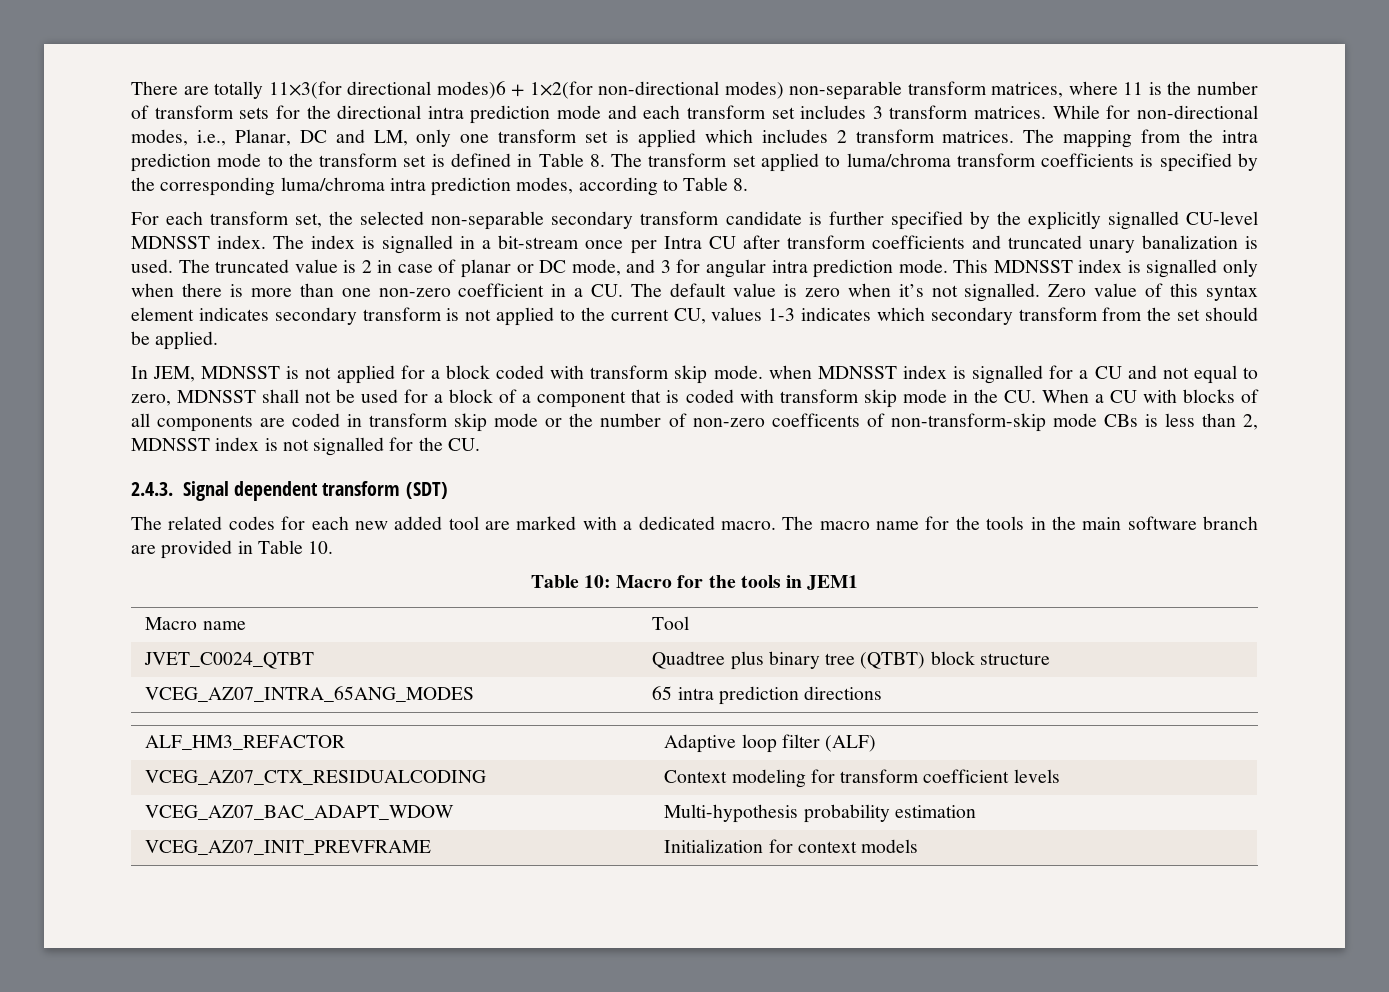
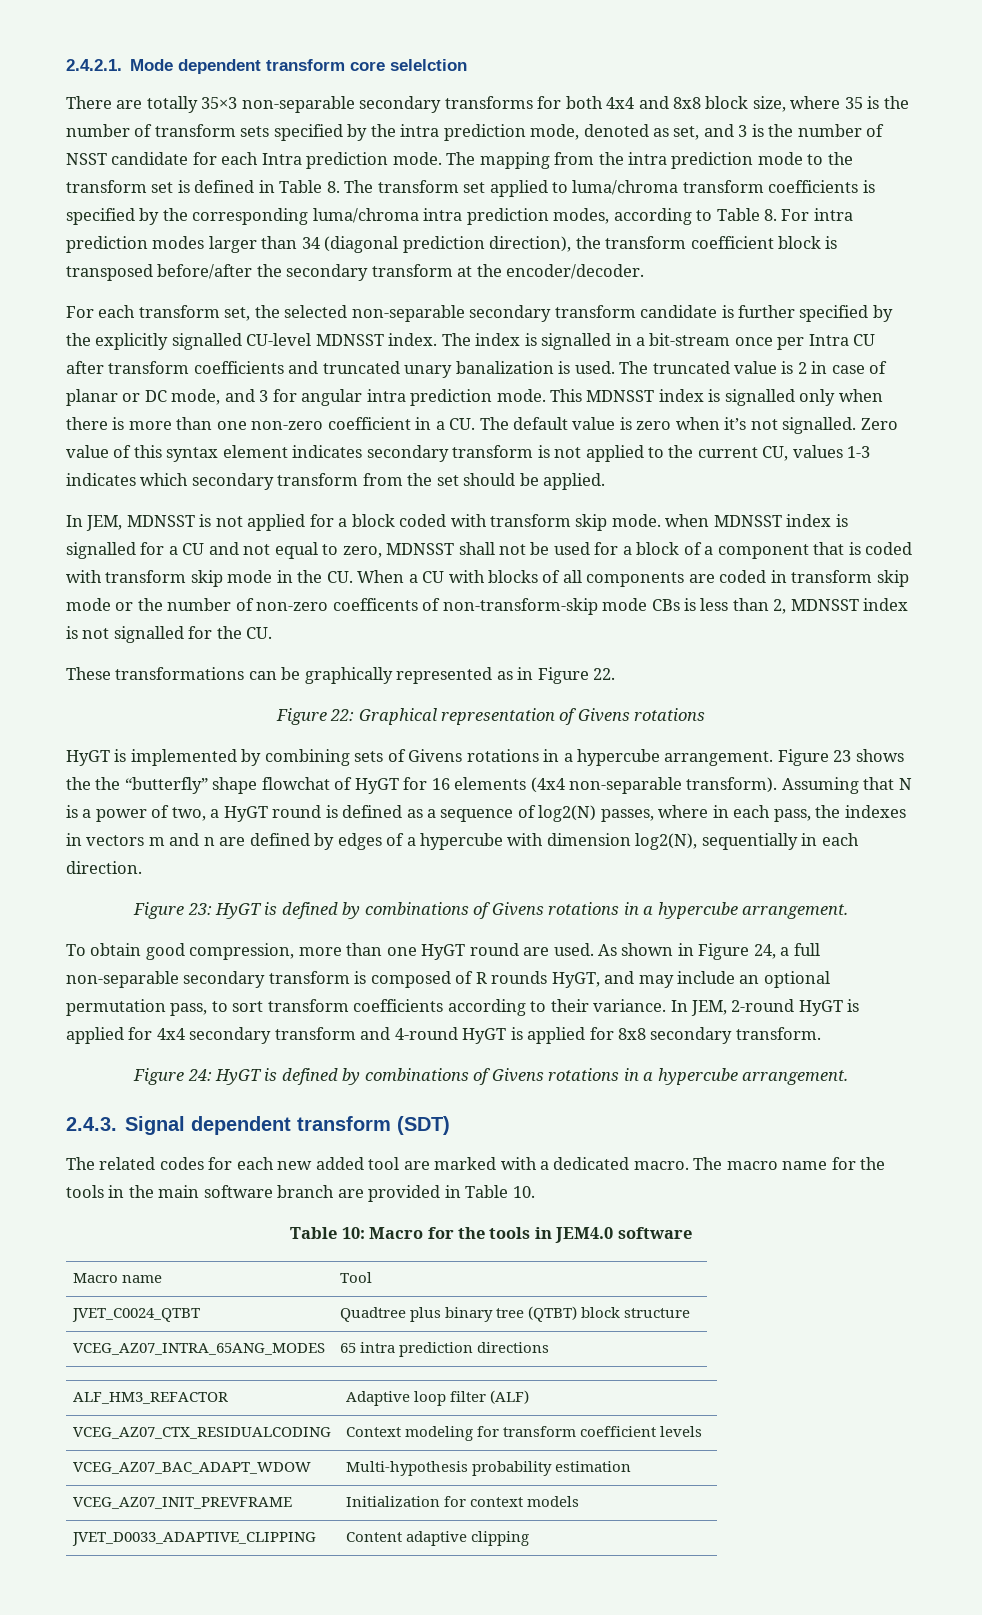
- There are totally 11×3(for directional modes)6 + 1×2(for non-directional modes) non-separable transform matrices, where 11 is the number of transform sets for the directional intra prediction mode and each transform set includes 3 transform matrices. While for non-directional modes, i.e., Planar, DC and LM, only one transform set is applied which includes 2 transform matrices.
+ 2.4.2.1. Mode dependent transform core selelction
+ There are totally 35×3 non-separable secondary transforms for both 4x4 and 8x8 block size, where 35 is the number of transform sets specified by the intra prediction mode, denoted as set, and 3 is the number of NSST candidate for each Intra prediction mode.
- The mapping from the intra prediction mode to the transform set is defined in Table 8. The transform set applied to luma/chroma transform coefficients is specified by the corresponding luma/chroma intra prediction modes, according to Table 8.
+ The mapping from the intra prediction mode to the transform set is defined in Table 8. The transform set applied to luma/chroma transform coefficients is specified by the corresponding luma/chroma intra prediction modes, according to Table 8. For intra prediction modes larger than 34 (diagonal prediction direction), the transform coefficient block is transposed before/after the secondary transform at the encoder/decoder.
+ These transformations can be graphically represented as in Figure 22.
+ Figure 22: Graphical representation of Givens rotations
+ HyGT is implemented by combining sets of Givens rotations in a hypercube arrangement. Figure 23 shows the the “butterfly” shape flowchat of HyGT for 16 elements (4x4 non-separable transform). Assuming that N is a power of two, a HyGT round is defined as a sequence of log2(N) passes, where in each pass, the indexes in vectors m and n are defined by edges of a hypercube with dimension log2(N), sequentially in each direction.
+ Figure 23: HyGT is defined by combinations of Givens rotations in a hypercube arrangement.
+ To obtain good compression, more than one HyGT round are used. As shown in Figure 24, a full non-separable secondary transform is composed of R rounds HyGT, and may include an optional permutation pass, to sort transform coefficients according to their variance. In JEM, 2-round HyGT is applied for 4x4 secondary transform and 4-round HyGT is applied for 8x8 secondary transform.
+ Figure 24: HyGT is defined by combinations of Givens rotations in a hypercube arrangement.
- Table 10: Macro for the tools in JEM1
+ Table 10: Macro for the tools in JEM4.0 software
+ JVET_D0033_ADAPTIVE_CLIPPING | Content adaptive clipping

